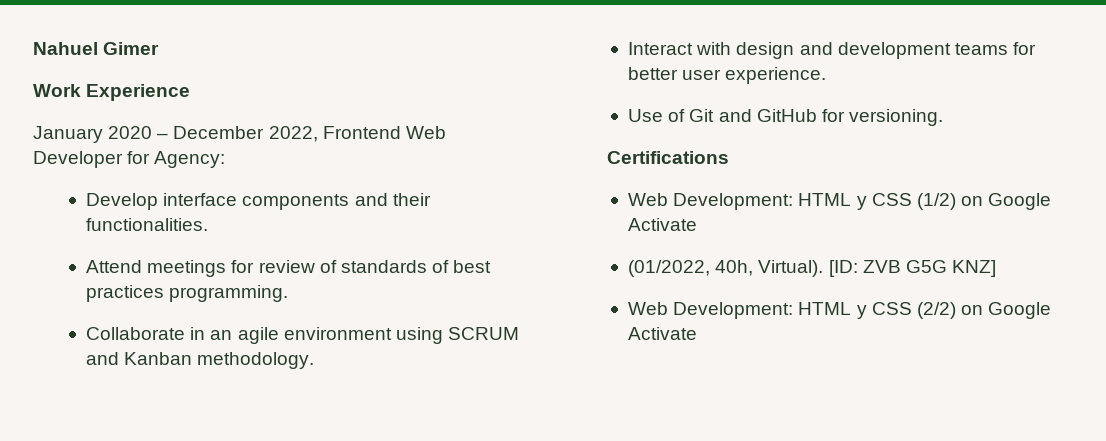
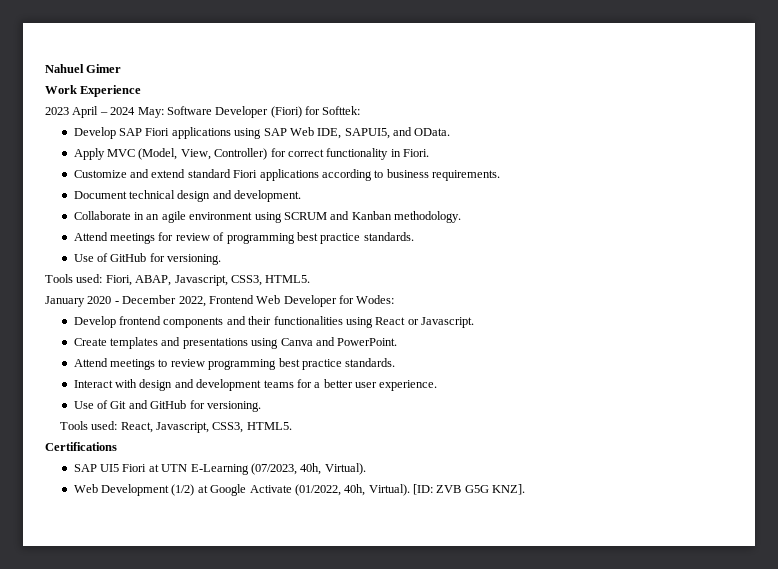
- January 2020 – December 2022, Frontend Web Developer for Agency:
- Develop interface components and their functionalities.
- Attend meetings for review of standards of best practices programming.
+ 2023 April – 2024 May: Software Developer (Fiori) for Softtek:
+ Develop SAP Fiori applications using SAP Web IDE, SAPUI5, and OData.
+ Apply MVC (Model, View, Controller) for correct functionality in Fiori.
+ Customize and extend standard Fiori applications according to business requirements.
+ Document technical design and development.
+ Attend meetings for review of programming best practice standards.
+ Use of GitHub for versioning.
+ Tools used: Fiori, ABAP, Javascript, CSS3, HTML5.
+ January 2020 - December 2022, Frontend Web Developer for Wodes:
+ Develop frontend components and their functionalities using React or Javascript.
+ Create templates and presentations using Canva and PowerPoint.
+ Attend meetings to review programming best practice standards.
- Interact with design and development teams for better user experience.
+ Interact with design and development teams for a better user experience.
+ Tools used: React, Javascript, CSS3, HTML5.
  Certifications
- Web Development: HTML y CSS (1/2) on Google Activate
- (01/2022, 40h, Virtual).
+ SAP UI5 Fiori at UTN E-Learning (07/2023, 40h, Virtual).
+ Web Development (1/2) at Google Activate (01/2022, 40h, Virtual).
- [ID: ZVB G5G KNZ]
- Web Development: HTML y CSS (2/2) on Google Activate
+ [ID: ZVB G5G KNZ].

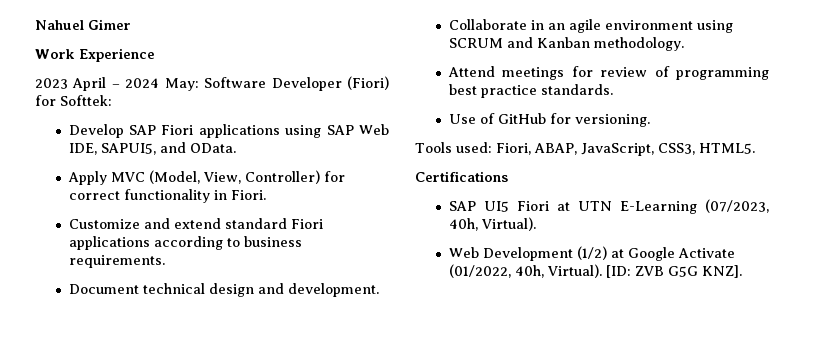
- Tools used: Fiori, ABAP, Javascript, CSS3, HTML5.
- January 2020 - December 2022, Frontend Web Developer for Wodes:
- Develop frontend components and their functionalities using React or Javascript.
- Create templates and presentations using Canva and PowerPoint.
- Attend meetings to review programming best practice standards.
- Interact with design and development teams for a better user experience.
- Use of Git and GitHub for versioning.
- Tools used: React, Javascript, CSS3, HTML5.
+ Tools used: Fiori, ABAP, JavaScript, CSS3, HTML5.

